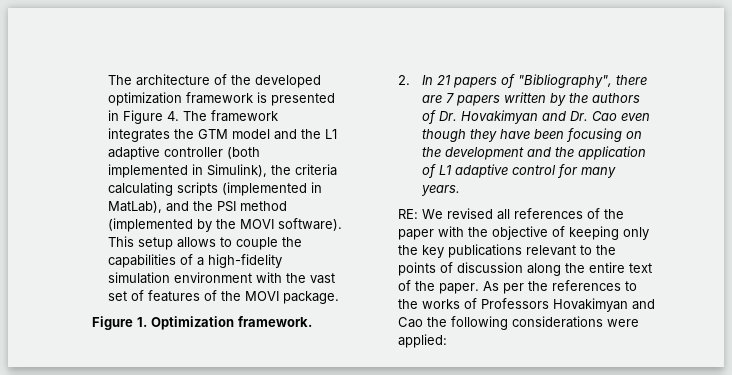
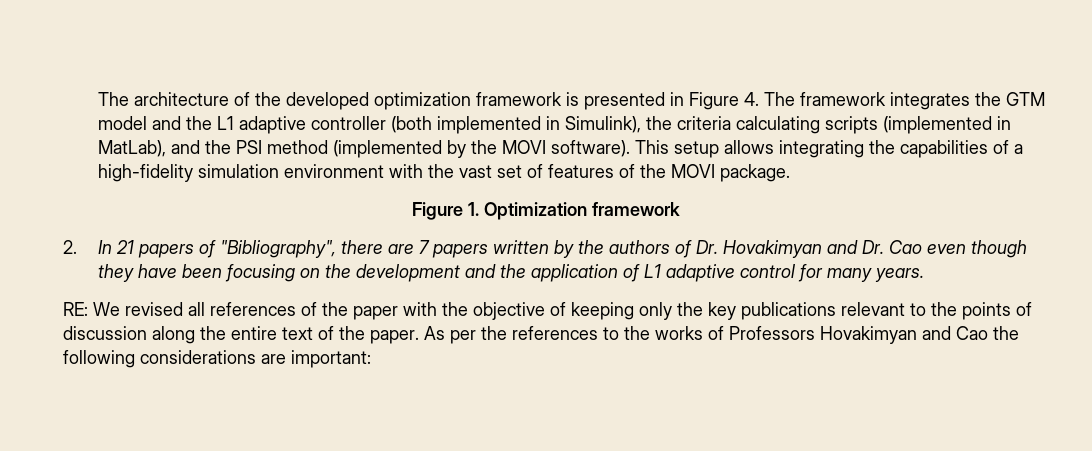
- This setup allows to couple the capabilities of a high-fidelity simulation environment with the vast set of features of the MOVI package.
+ This setup allows integrating the capabilities of a high-fidelity simulation environment with the vast set of features of the MOVI package.
- Figure 1. Optimization framework.
+ Figure 1. Optimization framework
- As per the references to the works of Professors Hovakimyan and Cao the following considerations were applied:
+ As per the references to the works of Professors Hovakimyan and Cao the following considerations are important:

